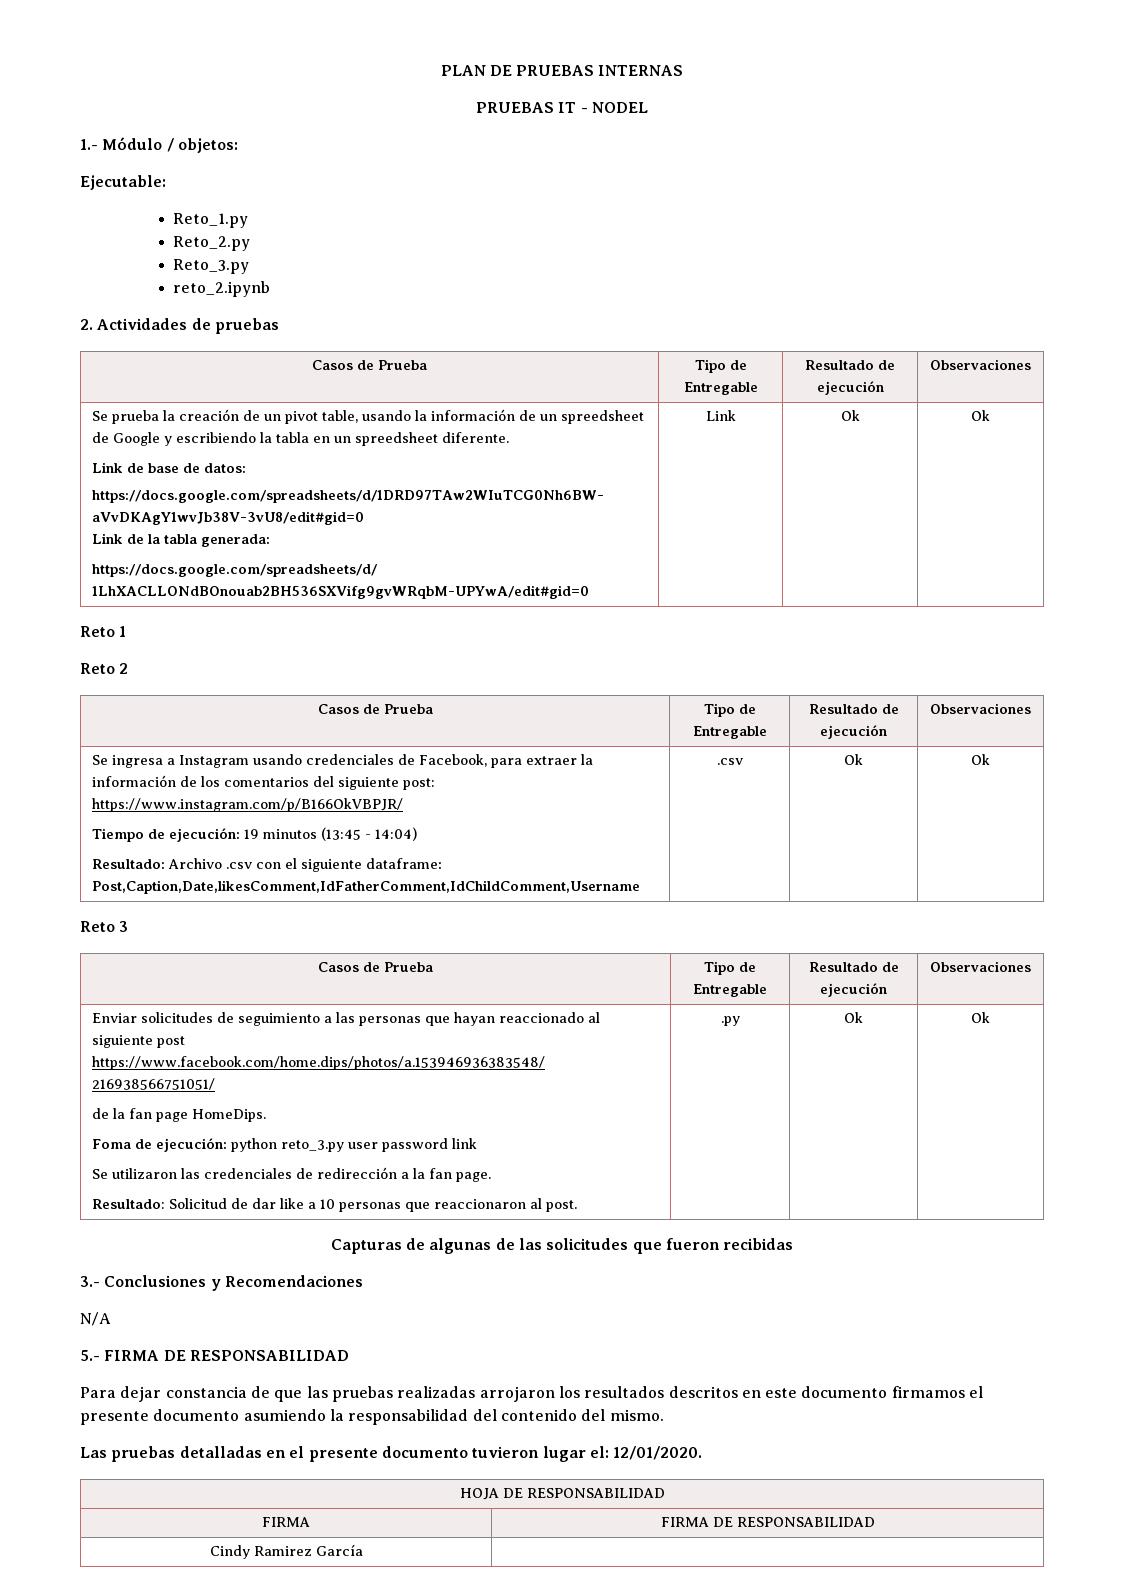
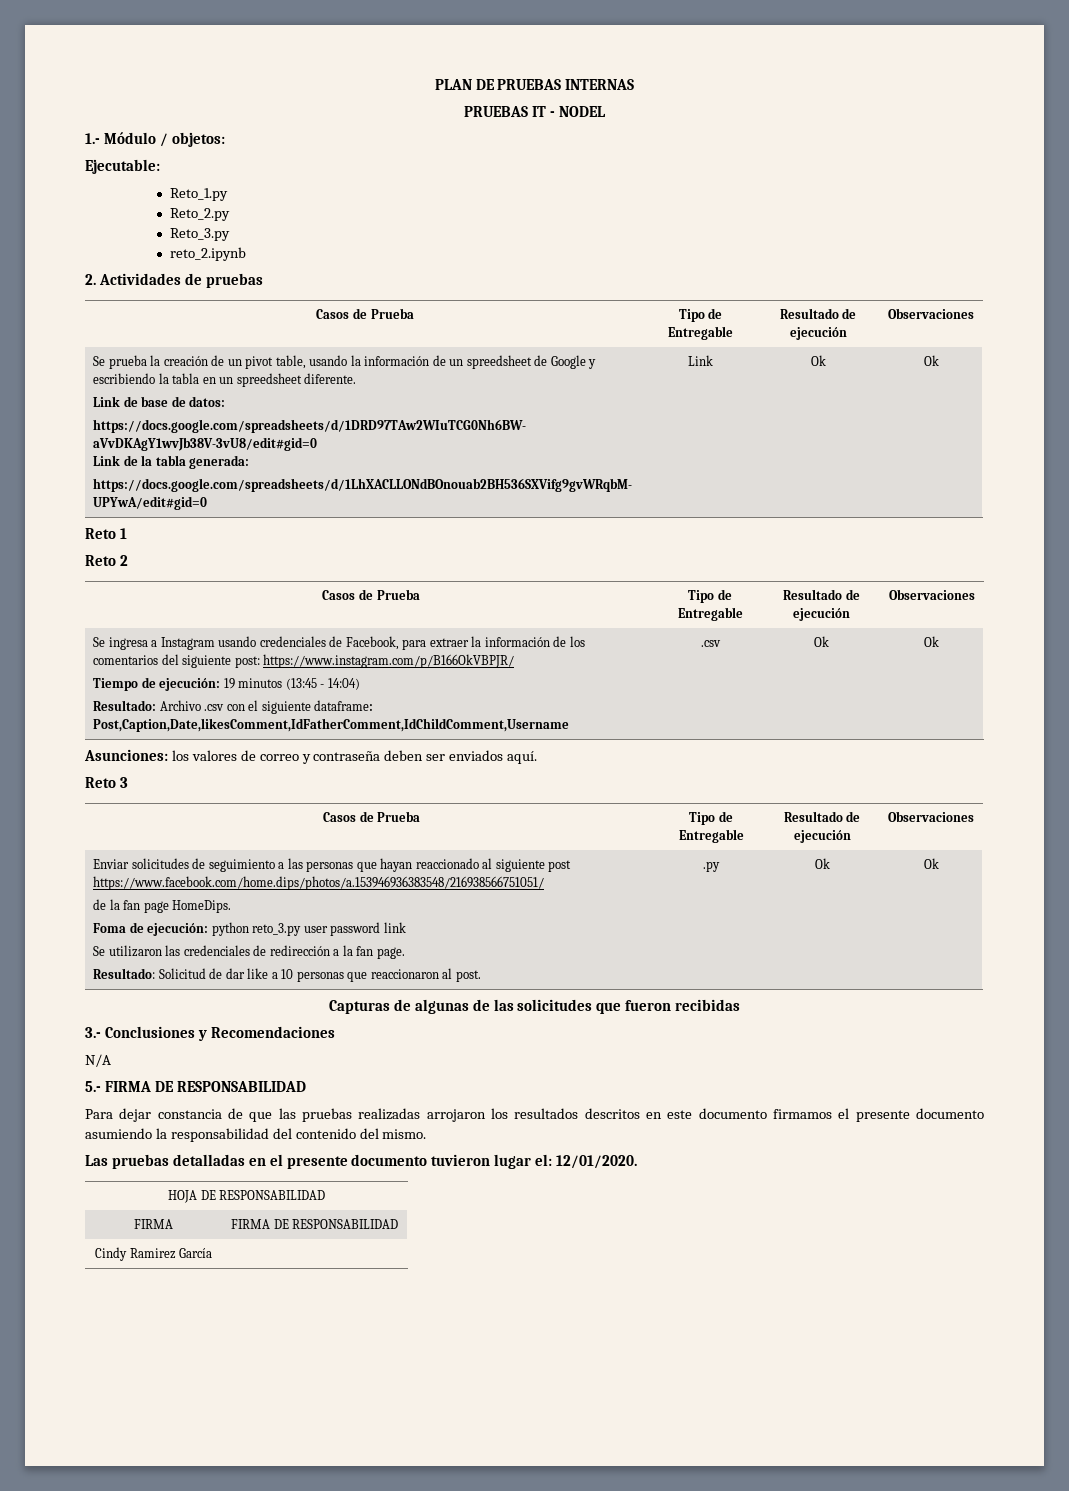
+ Asunciones: los valores de correo y contraseña deben ser enviados aquí.

